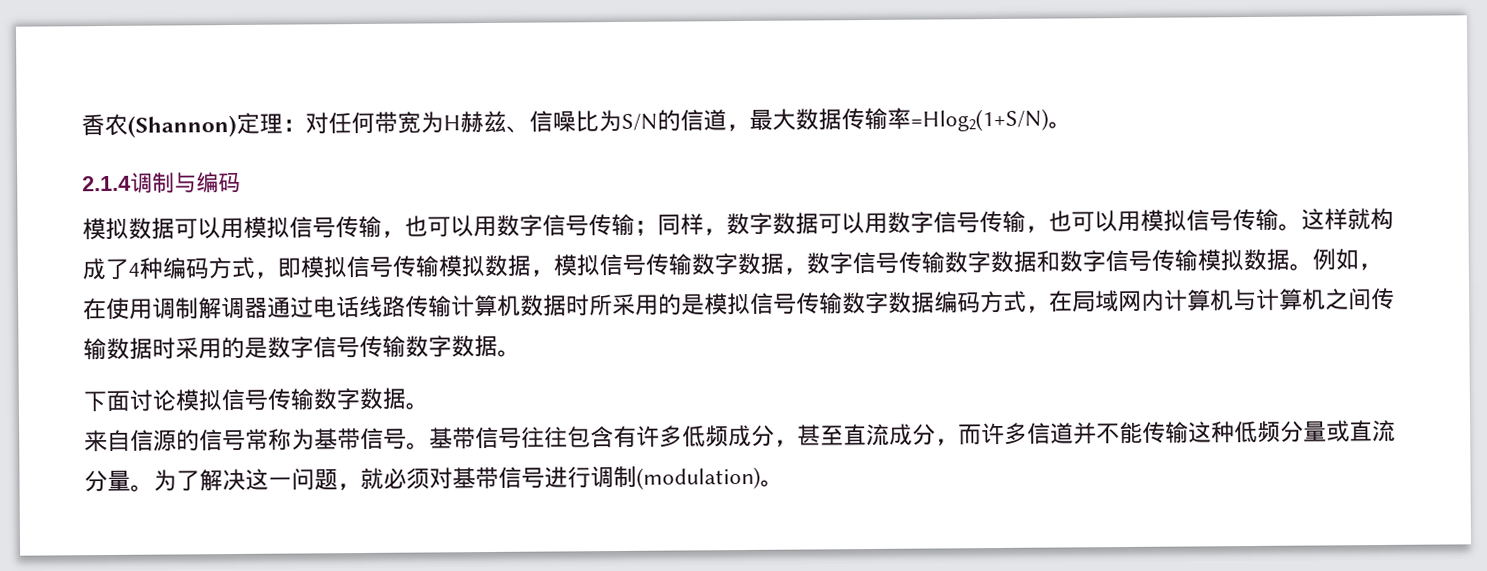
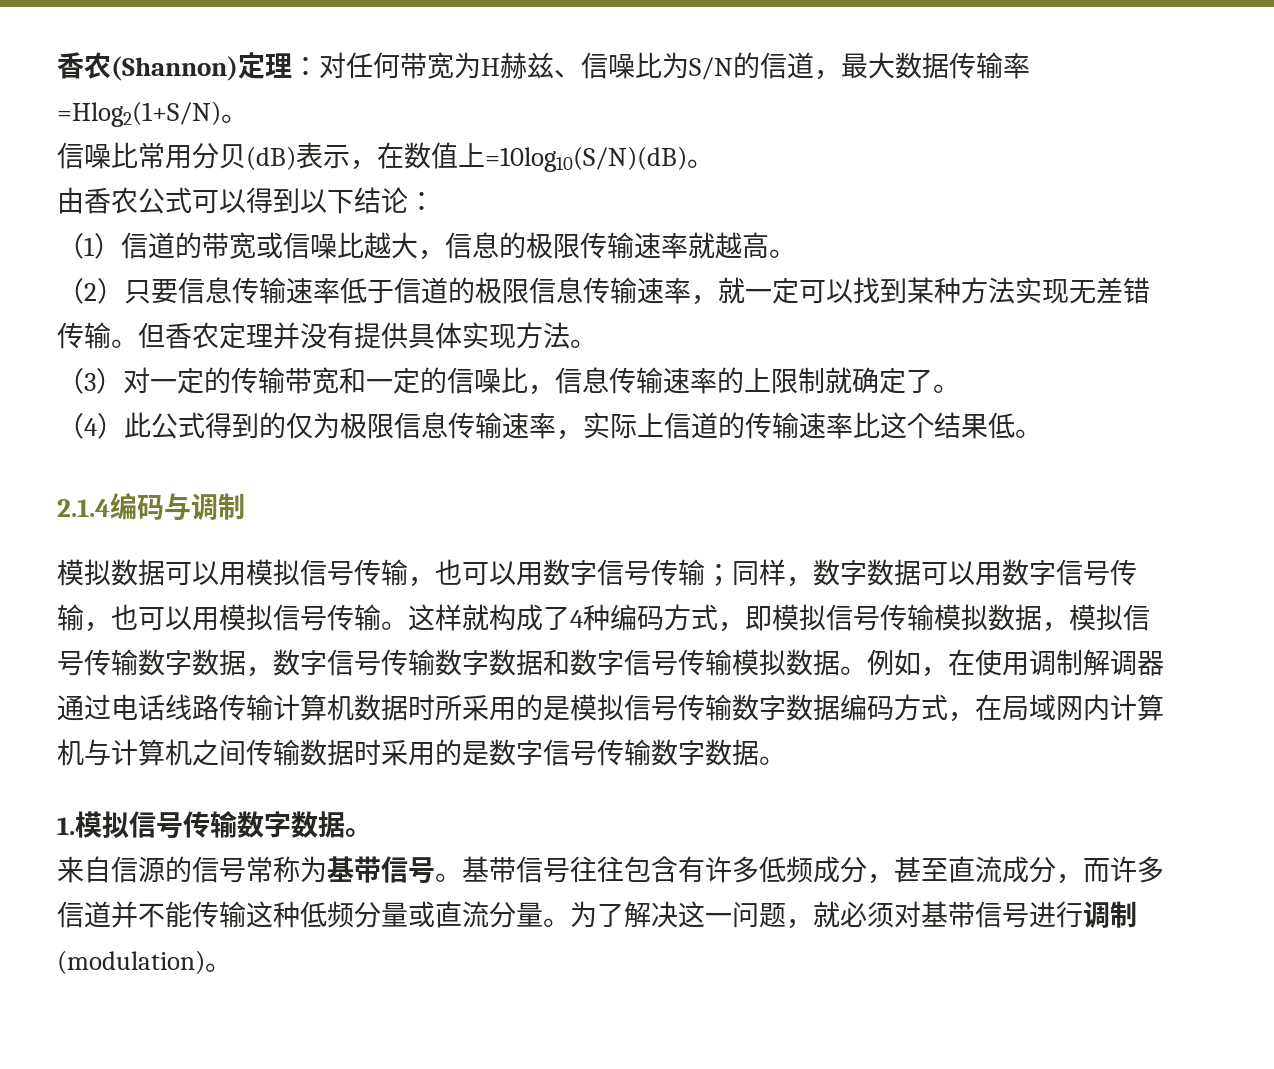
+ 信噪比常用分贝(dB)表示，在数值上=10log10(S/N)(dB)。
+ 由香农公式可以得到以下结论：
+ （1）信道的带宽或信噪比越大，信息的极限传输速率就越高。
+ （2）只要信息传输速率低于信道的极限信息传输速率，就一定可以找到某种方法实现无差错传输。但香农定理并没有提供具体实现方法。
+ （3）对一定的传输带宽和一定的信噪比，信息传输速率的上限制就确定了。
+ （4）此公式得到的仅为极限信息传输速率，实际上信道的传输速率比这个结果低。
- 2.1.4调制与编码
+ 2.1.4编码与调制
- 下面讨论模拟信号传输数字数据。
+ 1.模拟信号传输数字数据。

